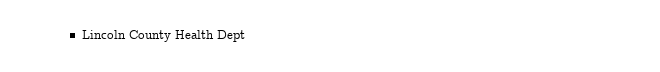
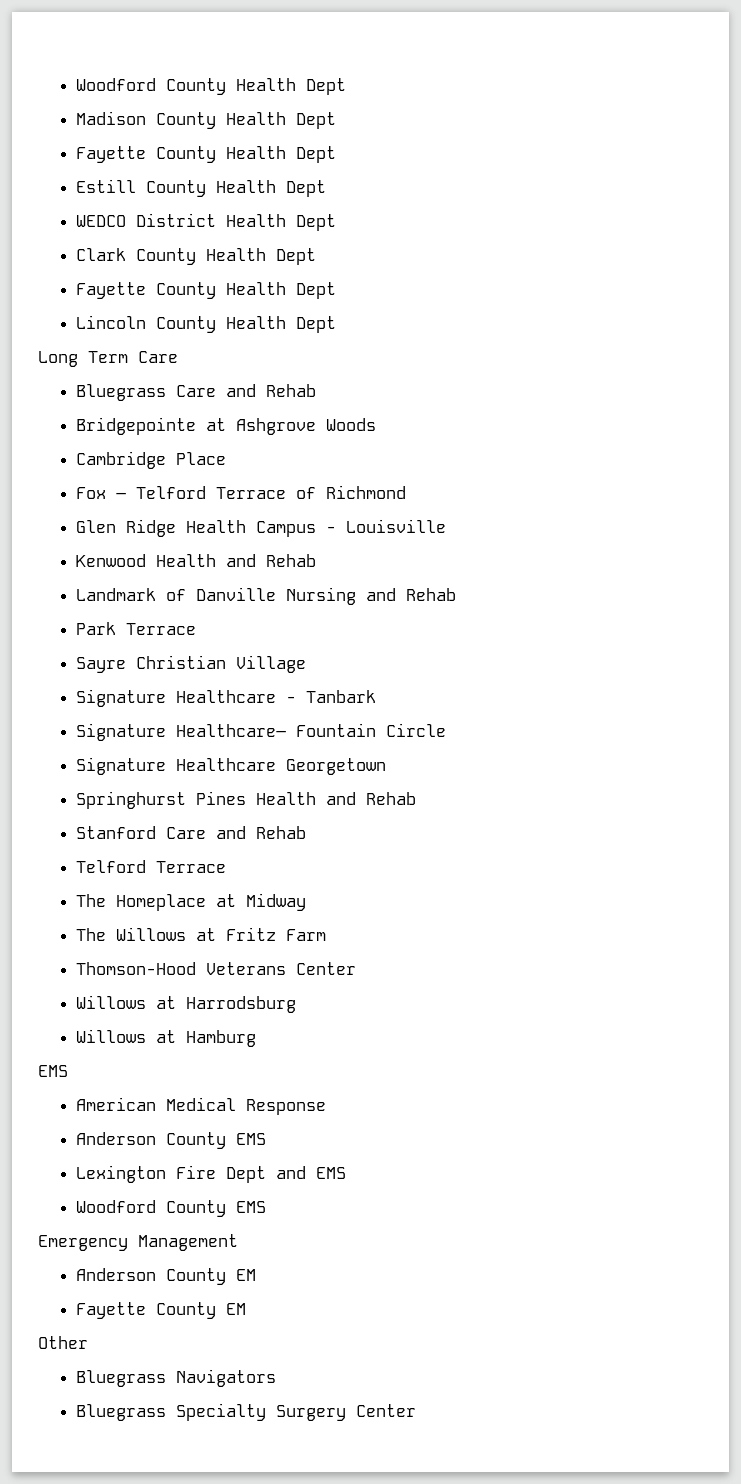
+ Woodford County Health Dept
+ Madison County Health Dept
+ Fayette County Health Dept
+ Estill County Health Dept
+ WEDCO District Health Dept
+ Clark County Health Dept
+ Fayette County Health Dept
  Lincoln County Health Dept
+ Long Term Care
+ Bluegrass Care and Rehab
+ Bridgepointe at Ashgrove Woods
+ Cambridge Place
+ Fox – Telford Terrace of Richmond
+ Glen Ridge Health Campus - Louisville
+ Kenwood Health and Rehab
+ Landmark of Danville Nursing and Rehab
+ Park Terrace
+ Sayre Christian Village
+ Signature Healthcare - Tanbark
+ Signature Healthcare– Fountain Circle
+ Signature Healthcare Georgetown
+ Springhurst Pines Health and Rehab
+ Stanford Care and Rehab
+ Telford Terrace
+ The Homeplace at Midway
+ The Willows at Fritz Farm
+ Thomson-Hood Veterans Center
+ Willows at Harrodsburg
+ Willows at Hamburg
+ EMS
+ American Medical Response
+ Anderson County EMS
+ Lexington Fire Dept and EMS
+ Woodford County EMS
+ Emergency Management
+ Anderson County EM
+ Fayette County EM
+ Other
+ Bluegrass Navigators
+ Bluegrass Specialty Surgery Center

